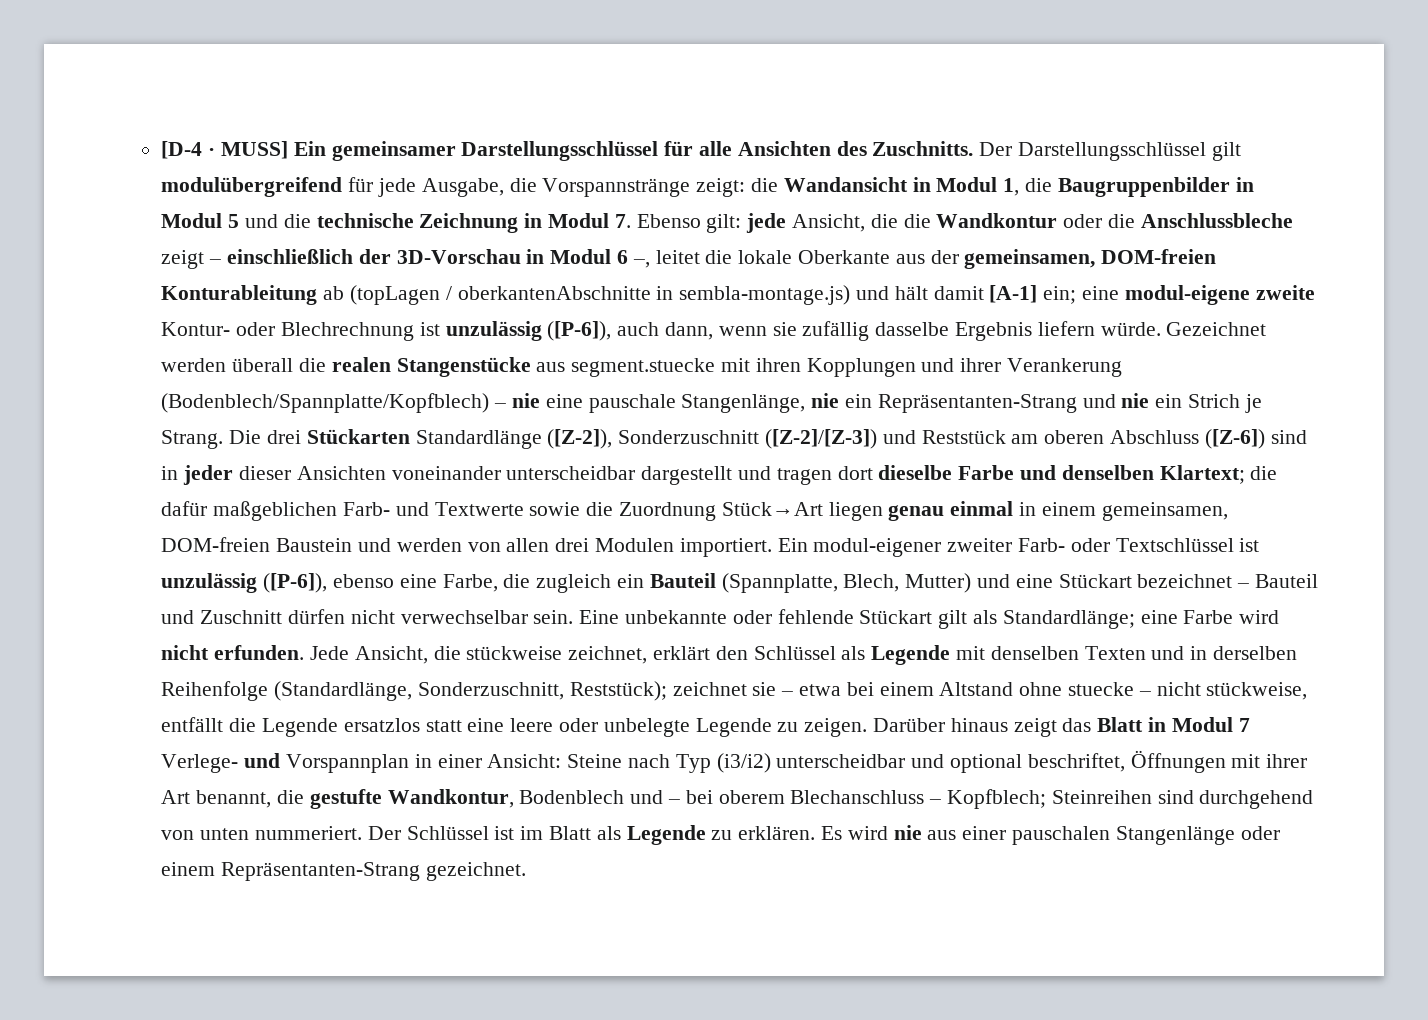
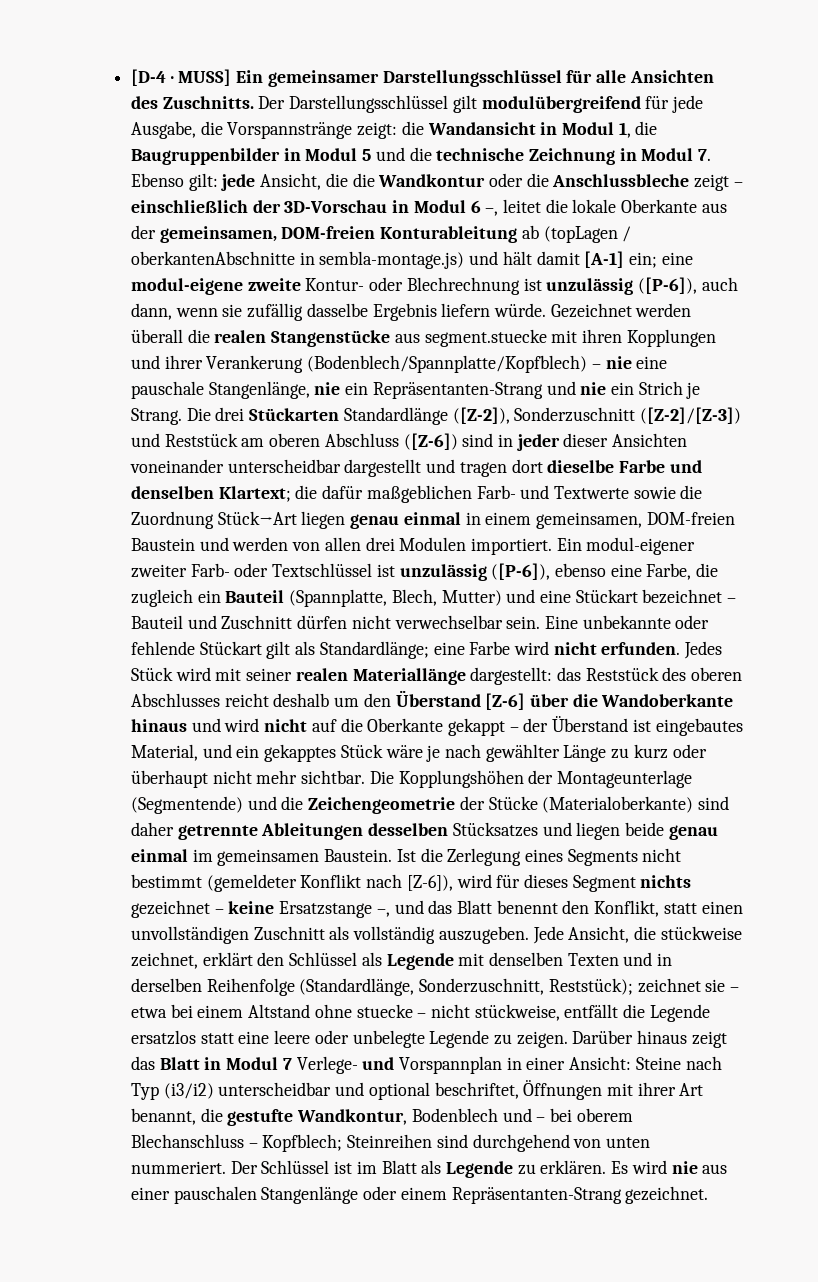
+ Jedes Stück wird mit seiner realen Materiallänge dargestellt: das Reststück des oberen Abschlusses reicht deshalb um den Überstand [Z-6] über die Wandoberkante hinaus und wird nicht auf die Oberkante gekappt – der Überstand ist eingebautes Material, und ein gekapptes Stück wäre je nach gewählter Länge zu kurz oder überhaupt nicht mehr sichtbar. Die Kopplungshöhen der Montageunterlage (Segmentende) und die Zeichengeometrie der Stücke (Materialoberkante) sind daher getrennte Ableitungen desselben Stücksatzes und liegen beide genau einmal im gemeinsamen Baustein. Ist die Zerlegung eines Segments nicht bestimmt (gemeldeter Konflikt nach [Z-6]), wird für dieses Segment nichts gezeichnet – keine Ersatzstange –, und das Blatt benennt den Konflikt, statt einen unvollständigen Zuschnitt als vollständig auszugeben.

